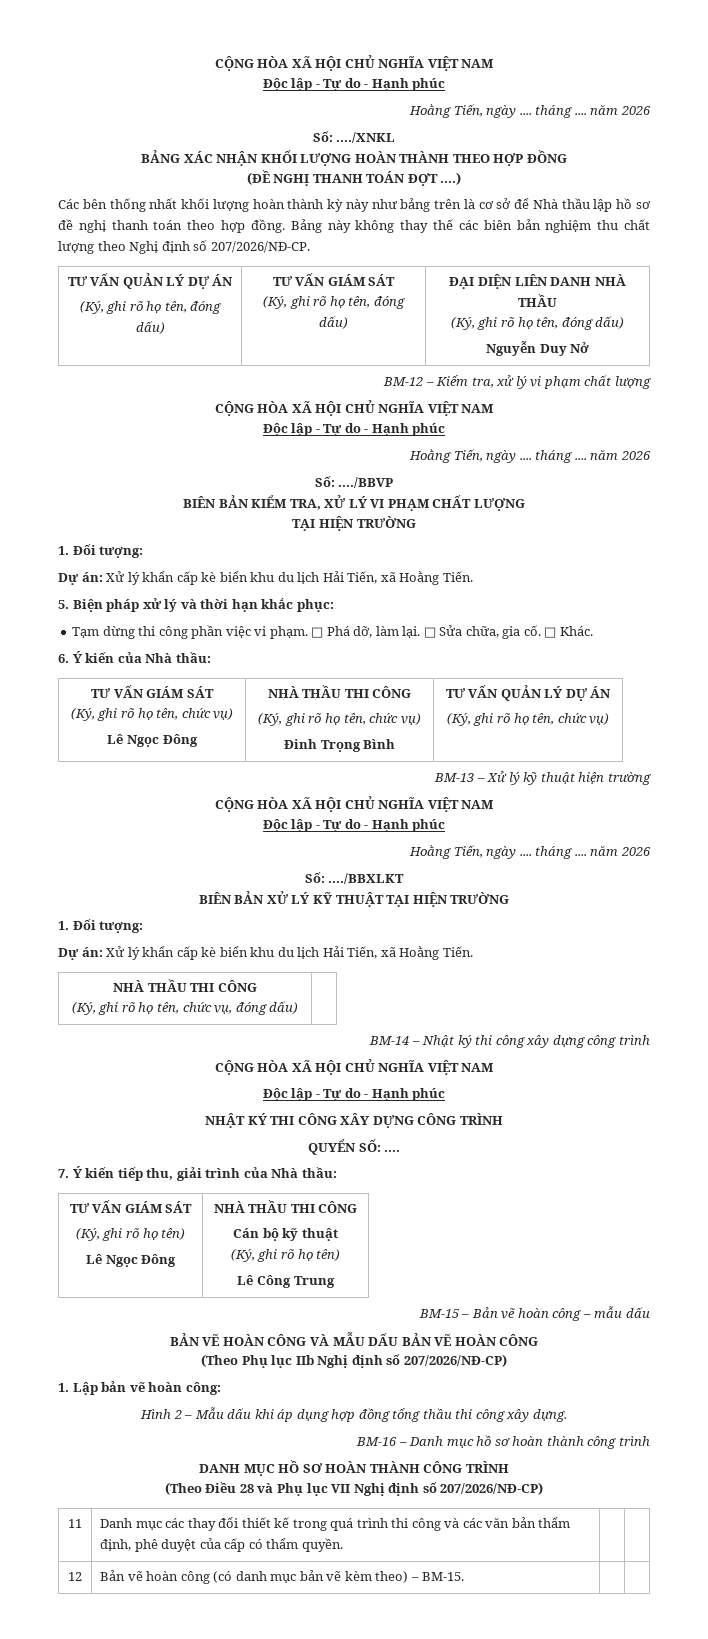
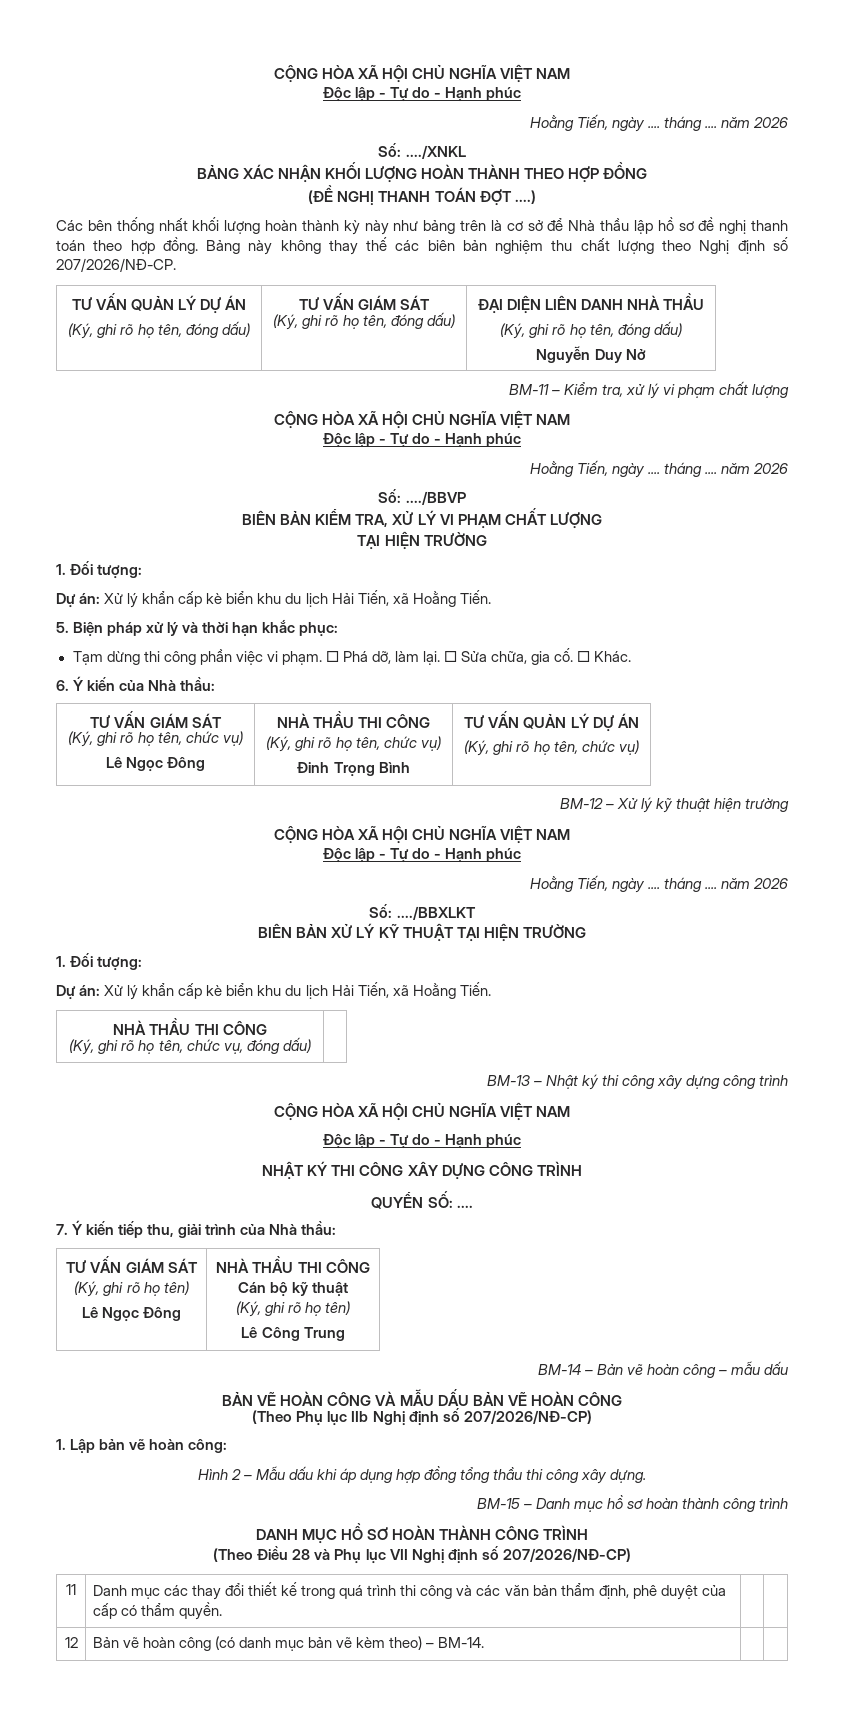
- BM-12 – Kiểm tra, xử lý vi phạm chất lượng
+ BM-11 – Kiểm tra, xử lý vi phạm chất lượng
- BM-13 – Xử lý kỹ thuật hiện trường
+ BM-12 – Xử lý kỹ thuật hiện trường
- BM-14 – Nhật ký thi công xây dựng công trình
+ BM-13 – Nhật ký thi công xây dựng công trình
- BM-15 – Bản vẽ hoàn công – mẫu dấu
+ BM-14 – Bản vẽ hoàn công – mẫu dấu
- BM-16 – Danh mục hồ sơ hoàn thành công trình
+ BM-15 – Danh mục hồ sơ hoàn thành công trình
- 12 | Bản vẽ hoàn công (có danh mục bản vẽ kèm theo) – BM-15. | |
+ 12 | Bản vẽ hoàn công (có danh mục bản vẽ kèm theo) – BM-14. | |

